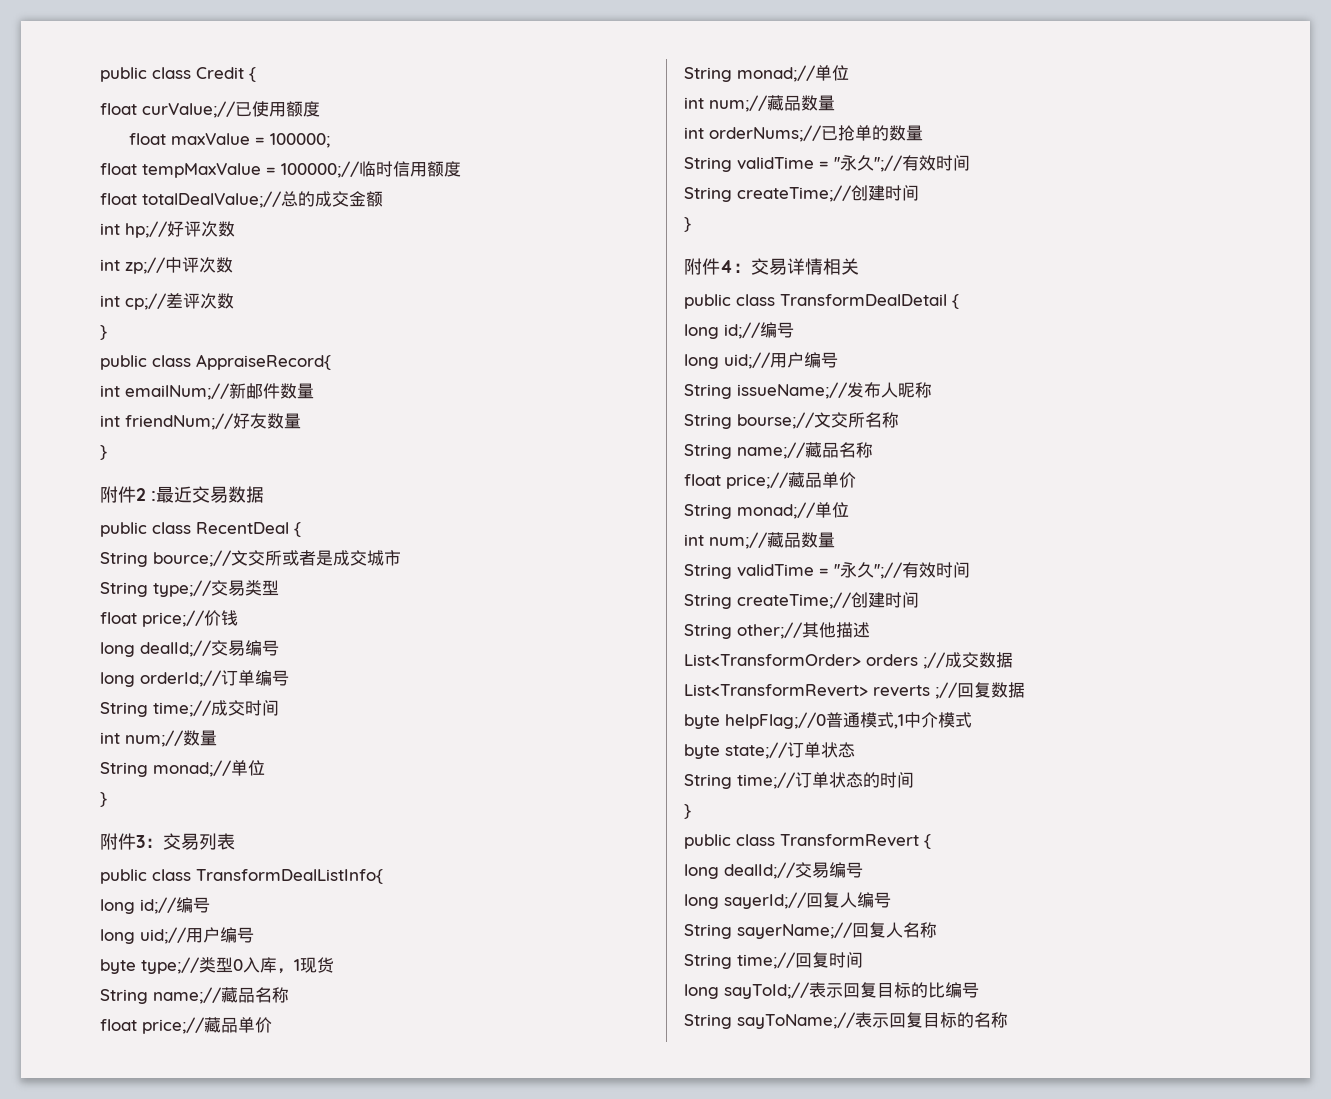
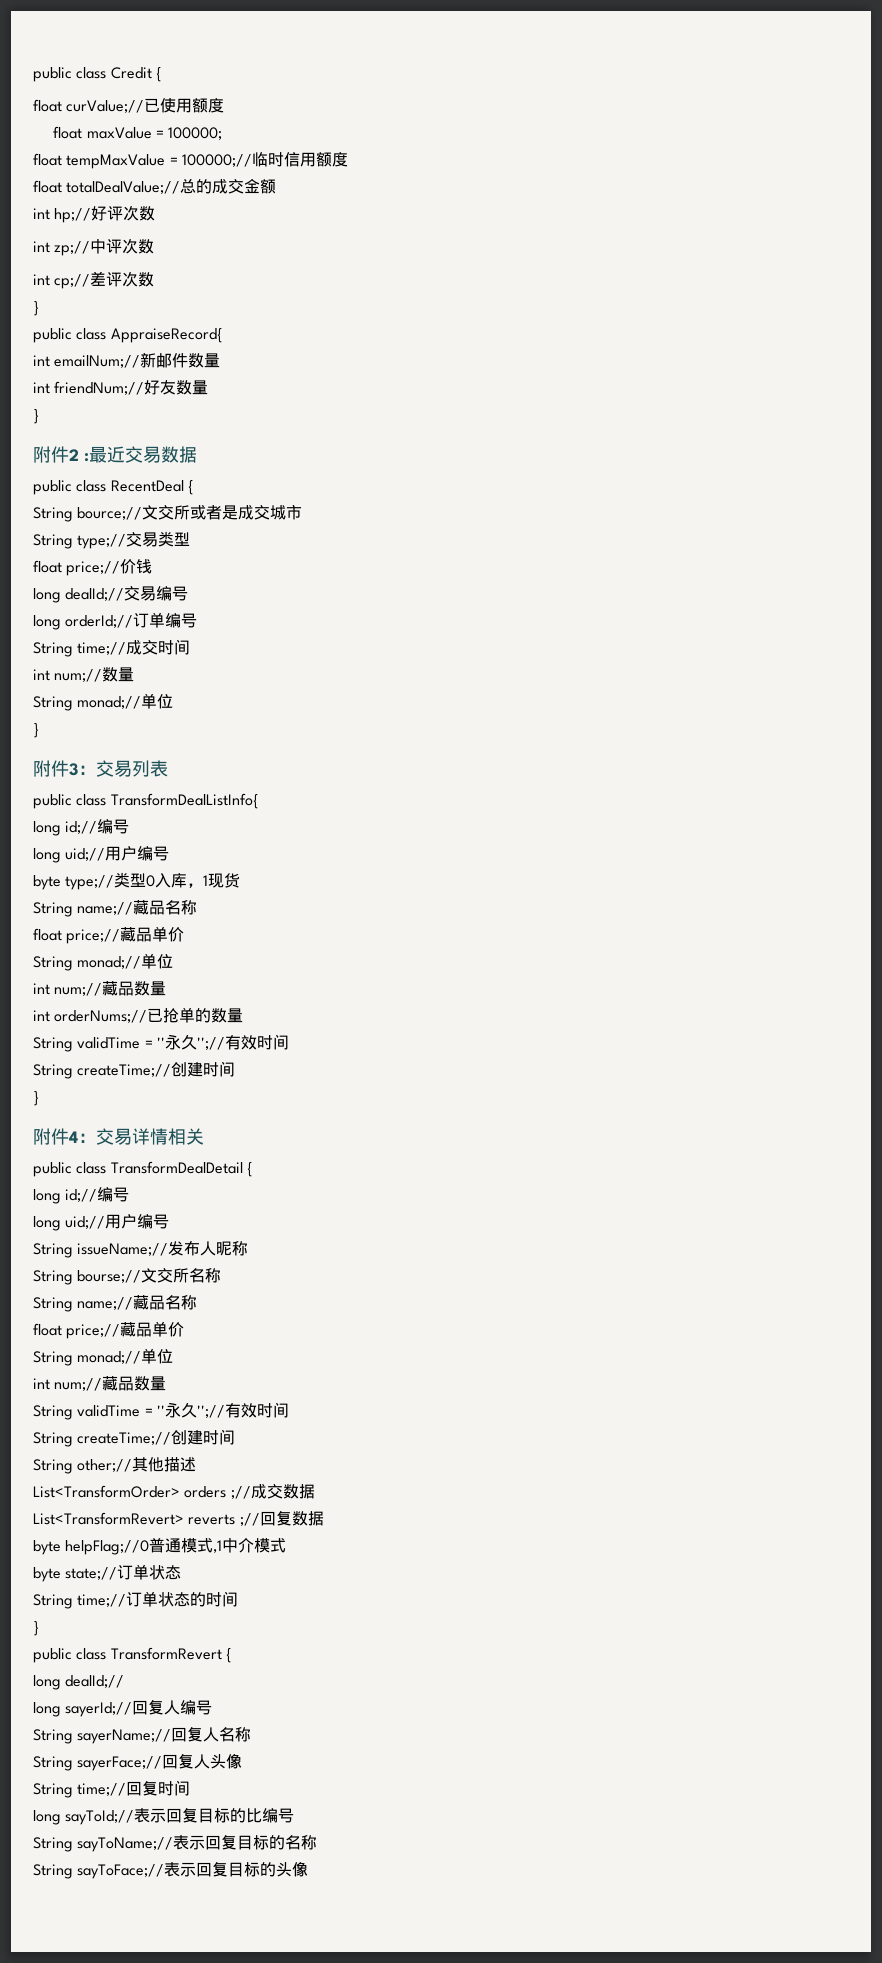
  public class TransformRevert {
- long dealId;//交易编号
+ long dealId;//
+ String sayerFace;//回复人头像
+ String sayToFace;//表示回复目标的头像

